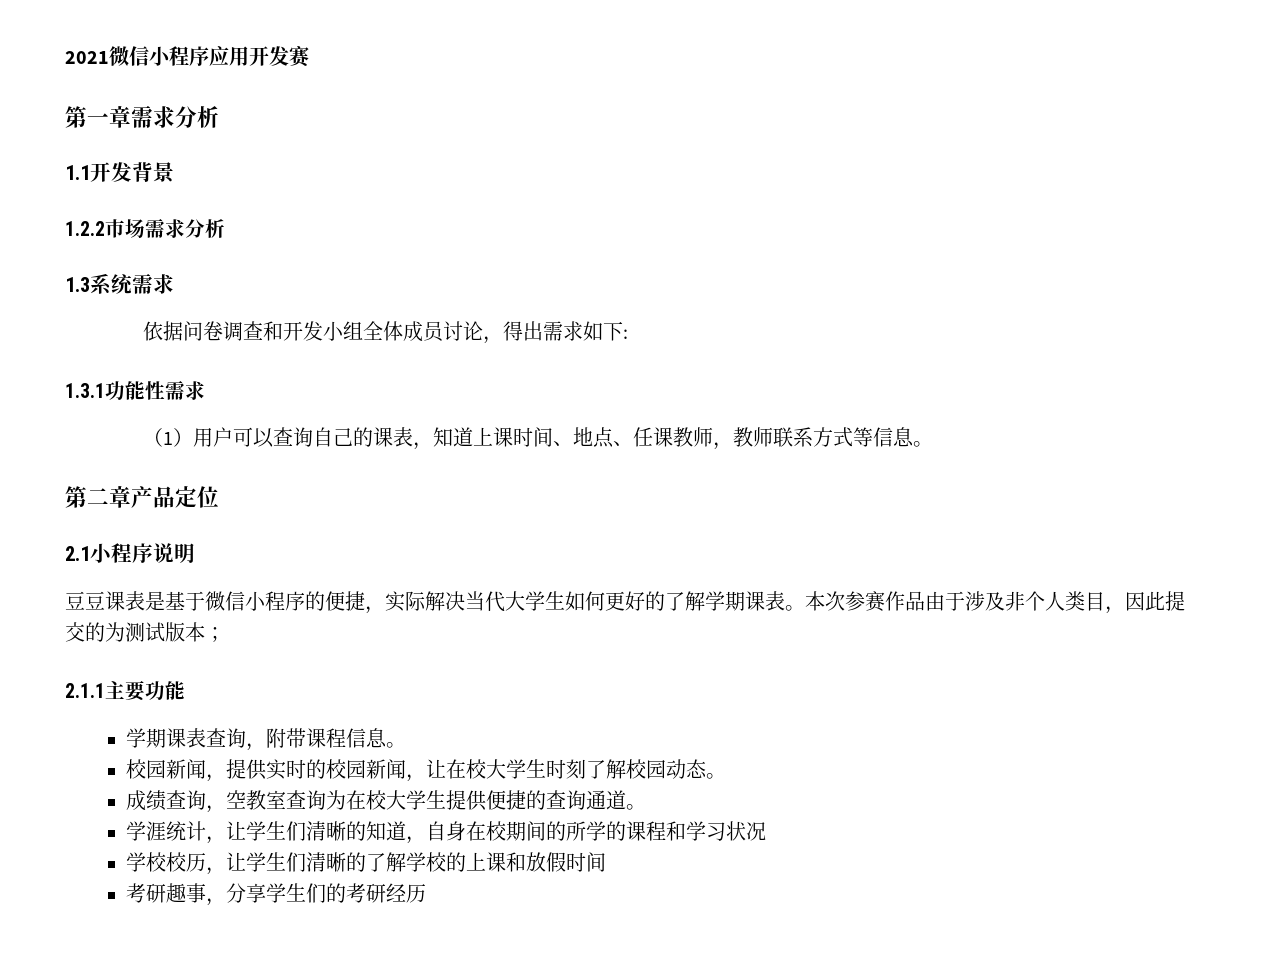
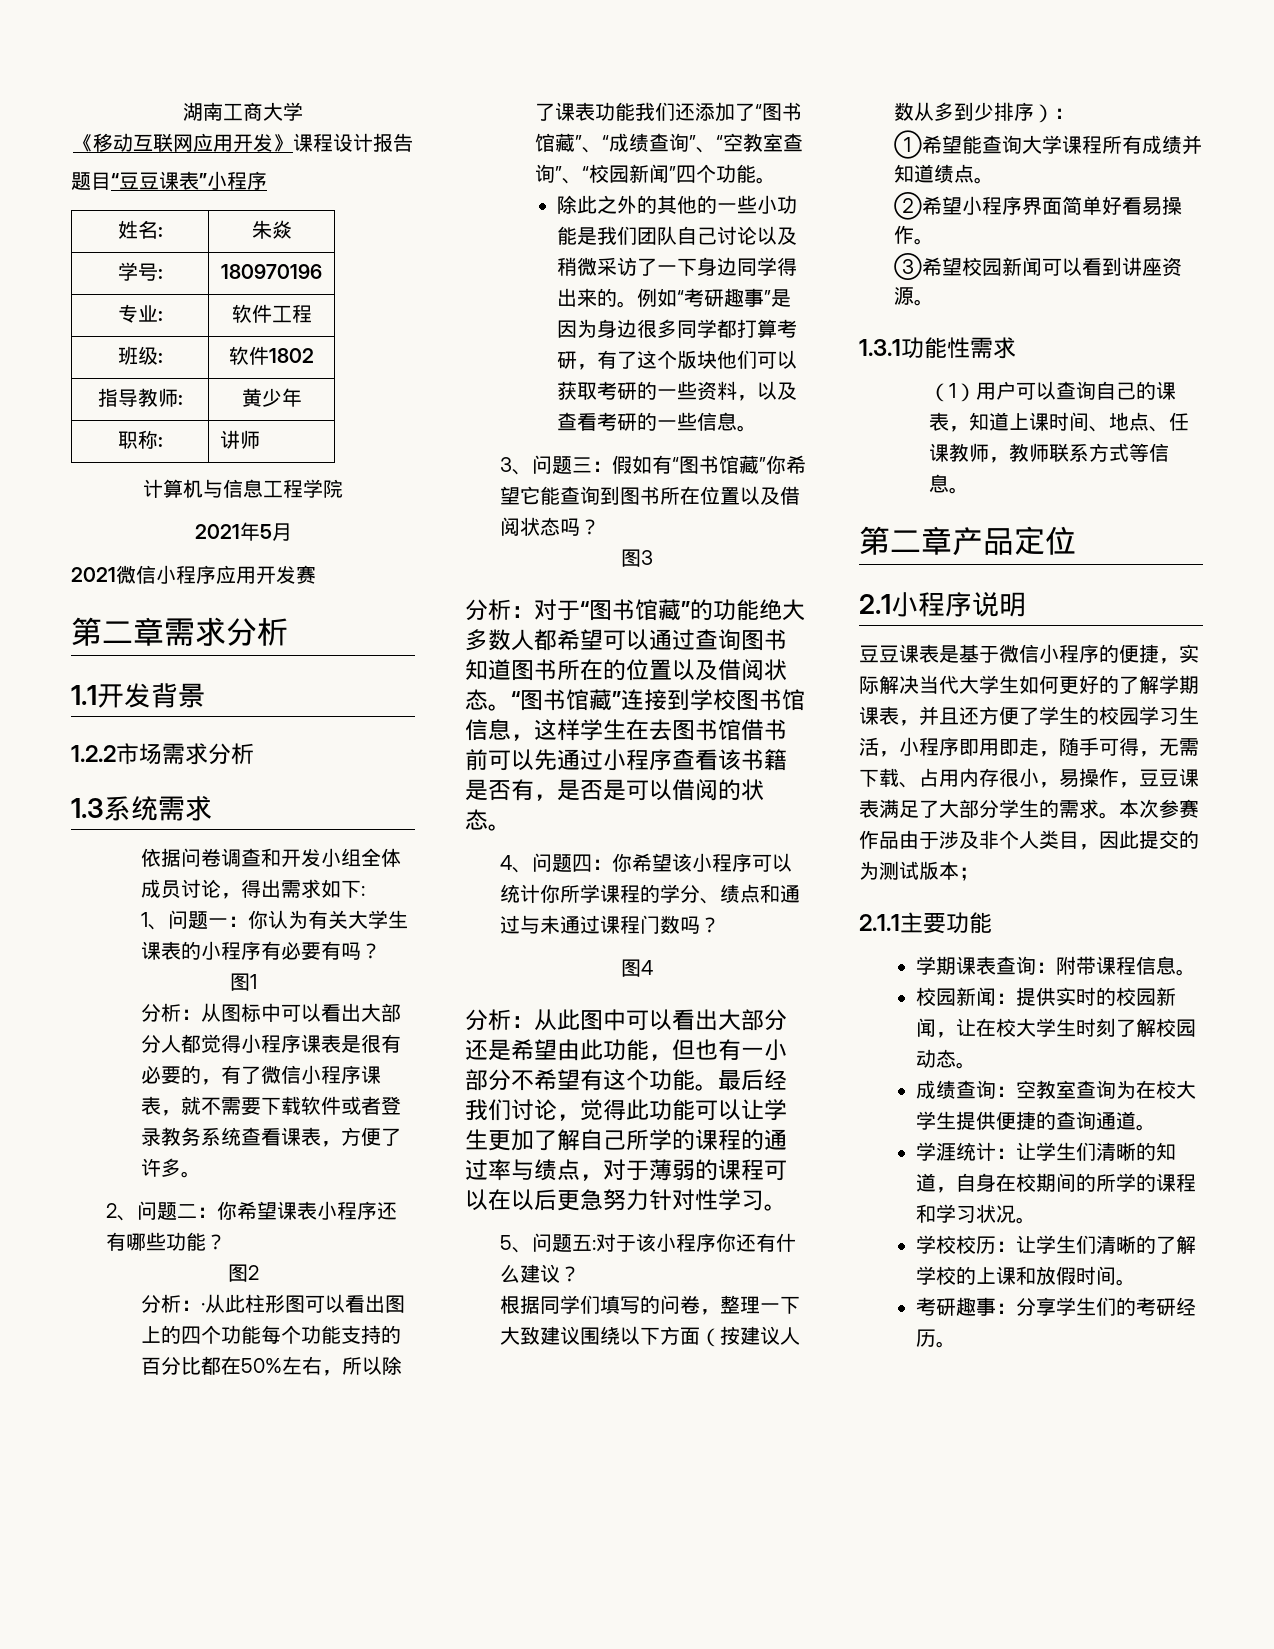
+ 湖南工商大学
+ 《移动互联网应用开发》课程设计报告
+ 题目“豆豆课表”小程序
+ 姓名: | 朱焱
+ 学号: | 180970196
+ 专业: | 软件工程
+ 班级: | 软件1802
+ 指导教师: | 黄少年
+ 职称: | 讲师
+ 计算机与信息工程学院
+ 2021年5月
- 第一章需求分析
+ 第二章需求分析
+ 1、问题一：你认为有关大学生课表的小程序有必要有吗？
+ 图1
+ 分析：从图标中可以看出大部分人都觉得小程序课表是很有必要的，有了微信小程序课表，就不需要下载软件或者登录教务系统查看课表，方便了许多。
+ 2、问题二：你希望课表小程序还有哪些功能？
+ 图2
+ 分析：·从此柱形图可以看出图上的四个功能每个功能支持的百分比都在50%左右，所以除了课表功能我们还添加了“图书馆藏”、“成绩查询”、“空教室查询”、“校园新闻”四个功能。
+ 除此之外的其他的一些小功能是我们团队自己讨论以及稍微采访了一下身边同学得出来的。例如“考研趣事”是因为身边很多同学都打算考研，有了这个版块他们可以获取考研的一些资料，以及查看考研的一些信息。
+ 3、问题三：假如有“图书馆藏”你希望它能查询到图书所在位置以及借阅状态吗？
+ 图3
+ 分析：对于“图书馆藏”的功能绝大多数人都希望可以通过查询图书知道图书所在的位置以及借阅状态。“图书馆藏”连接到学校图书馆信息，这样学生在去图书馆借书前可以先通过小程序查看该书籍是否有，是否是可以借阅的状态。
+ 4、问题四：你希望该小程序可以统计你所学课程的学分、绩点和通过与未通过课程门数吗？
+ 图4
+ 分析：从此图中可以看出大部分还是希望由此功能，但也有一小部分不希望有这个功能。最后经我们讨论，觉得此功能可以让学生更加了解自己所学的课程的通过率与绩点，对于薄弱的课程可以在以后更急努力针对性学习。
+ 5、问题五:对于该小程序你还有什么建议？
+ 根据同学们填写的问卷，整理一下大致建议围绕以下方面（按建议人数从多到少排序）：
+ ①希望能查询大学课程所有成绩并知道绩点。
+ ②希望小程序界面简单好看易操作。
+ ③希望校园新闻可以看到讲座资源。
- 豆豆课表是基于微信小程序的便捷，实际解决当代大学生如何更好的了解学期课表。
+ 豆豆课表是基于微信小程序的便捷，实际解决当代大学生如何更好的了解学期课表，并且还方便了学生的校园学习生活，小程序即用即走，随手可得，无需下载、占用内存很小，易操作，豆豆课表满足了大部分学生的需求。
- 学期课表查询，附带课程信息。
+ 学期课表查询：附带课程信息。
- 校园新闻，提供实时的校园新闻，让在校大学生时刻了解校园动态。
+ 校园新闻：提供实时的校园新闻，让在校大学生时刻了解校园动态。
- 成绩查询，空教室查询为在校大学生提供便捷的查询通道。
+ 成绩查询：空教室查询为在校大学生提供便捷的查询通道。
- 学涯统计，让学生们清晰的知道，自身在校期间的所学的课程和学习状况
+ 学涯统计：让学生们清晰的知道，自身在校期间的所学的课程和学习状况。
- 学校校历，让学生们清晰的了解学校的上课和放假时间
- 考研趣事，分享学生们的考研经历
+ 学校校历：让学生们清晰的了解学校的上课和放假时间。
+ 考研趣事：分享学生们的考研经历。

